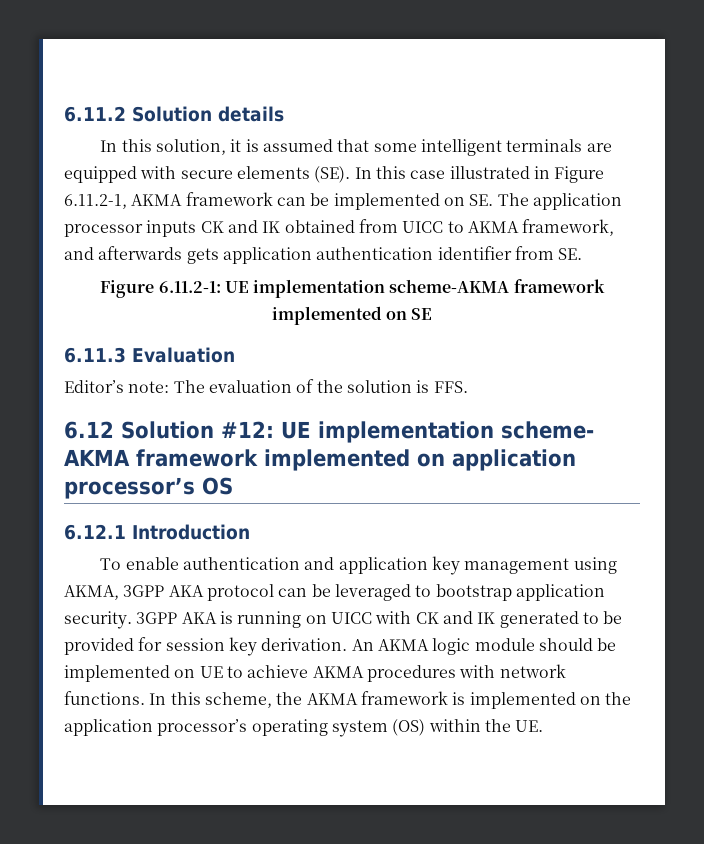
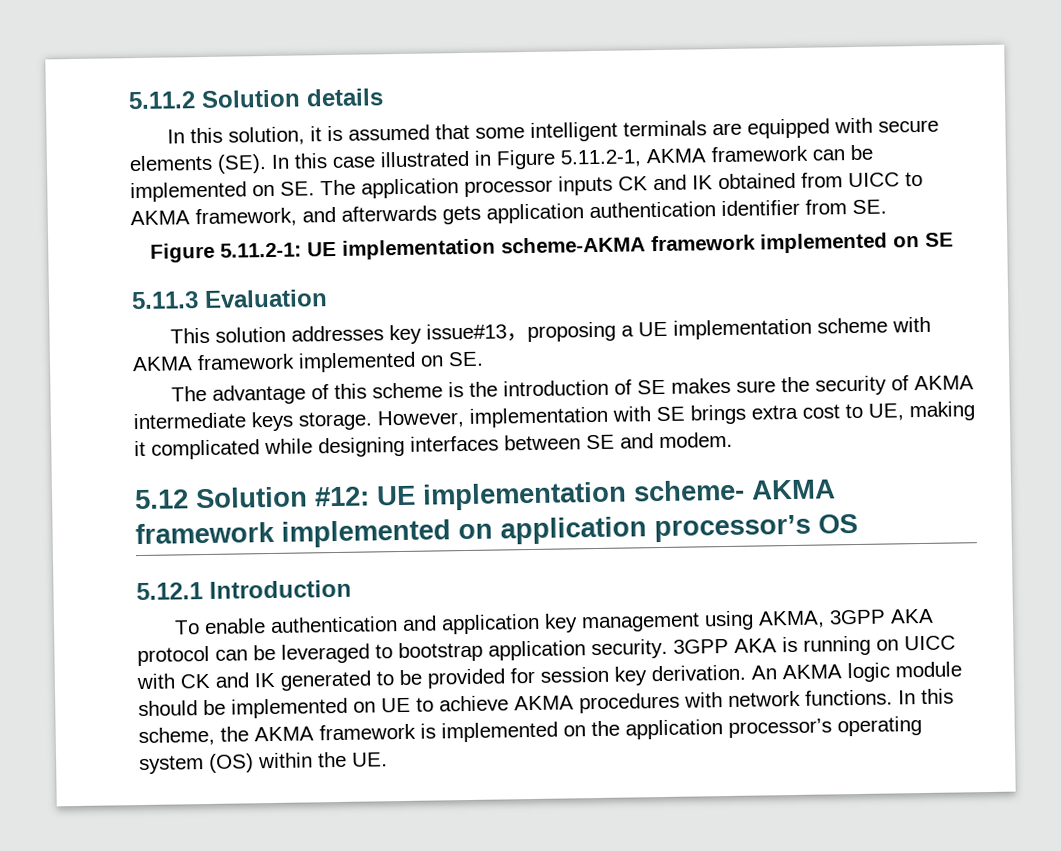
- 6.11.2 Solution details
+ 5.11.2 Solution details
- In this solution, it is assumed that some intelligent terminals are equipped with secure elements (SE). In this case illustrated in Figure 6.11.2-1, AKMA framework can be implemented on SE. The application processor inputs CK and IK obtained from UICC to AKMA framework, and afterwards gets application authentication identifier from SE.
+ In this solution, it is assumed that some intelligent terminals are equipped with secure elements (SE). In this case illustrated in Figure 5.11.2-1, AKMA framework can be implemented on SE. The application processor inputs CK and IK obtained from UICC to AKMA framework, and afterwards gets application authentication identifier from SE.
- Figure 6.11.2-1: UE implementation scheme-AKMA framework implemented on SE
+ Figure 5.11.2-1: UE implementation scheme-AKMA framework implemented on SE
- 6.11.3 Evaluation
+ 5.11.3 Evaluation
- Editor’s note: The evaluation of the solution is FFS.
- 6.12 Solution #12: UE implementation scheme- AKMA framework implemented on application processor’s OS
+ This solution addresses key issue#13，proposing a UE implementation scheme with AKMA framework implemented on SE.
+ The advantage of this scheme is the introduction of SE makes sure the security of AKMA intermediate keys storage. However, implementation with SE brings extra cost to UE, making it complicated while designing interfaces between SE and modem.
+ 5.12 Solution #12: UE implementation scheme- AKMA framework implemented on application processor’s OS
- 6.12.1 Introduction
+ 5.12.1 Introduction

